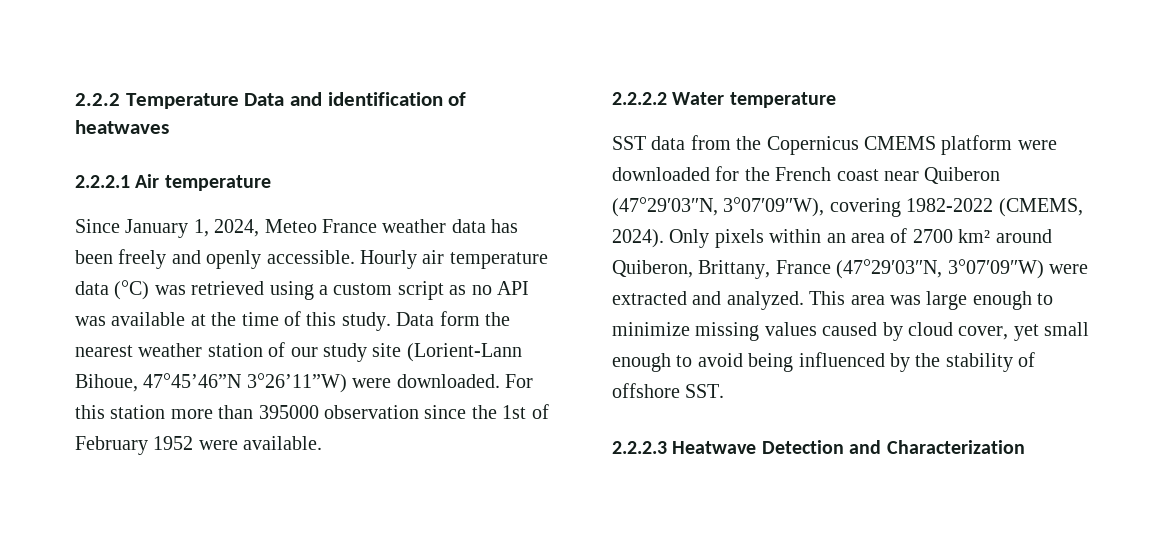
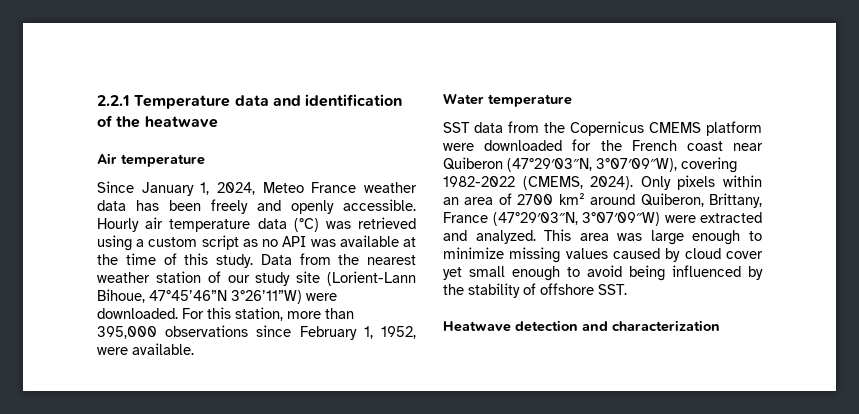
- 2.2.2 Temperature Data and identification of heatwaves
- 2.2.2.1 Air temperature
+ 2.2.1 Temperature data and identification of the heatwave
+ Air temperature
- Data form the nearest weather station of our study site (Lorient-Lann Bihoue, 47°45’46”N 3°26’11”W) were downloaded.
+ Data from the nearest weather station of our study site (Lorient-Lann Bihoue, 47°45’46”N 3°26’11”W) were downloaded.
- For this station more than 395000 observation since the 1st of February 1952 were available.
+ For this station, more than 395,000 observations since February 1, 1952, were available.
- 2.2.2.2 Water temperature
+ Water temperature
- This area was large enough to minimize missing values caused by cloud cover, yet small enough to avoid being influenced by the stability of offshore SST.
+ This area was large enough to minimize missing values caused by cloud cover yet small enough to avoid being influenced by the stability of offshore SST.
- 2.2.2.3 Heatwave Detection and Characterization
+ Heatwave detection and characterization

